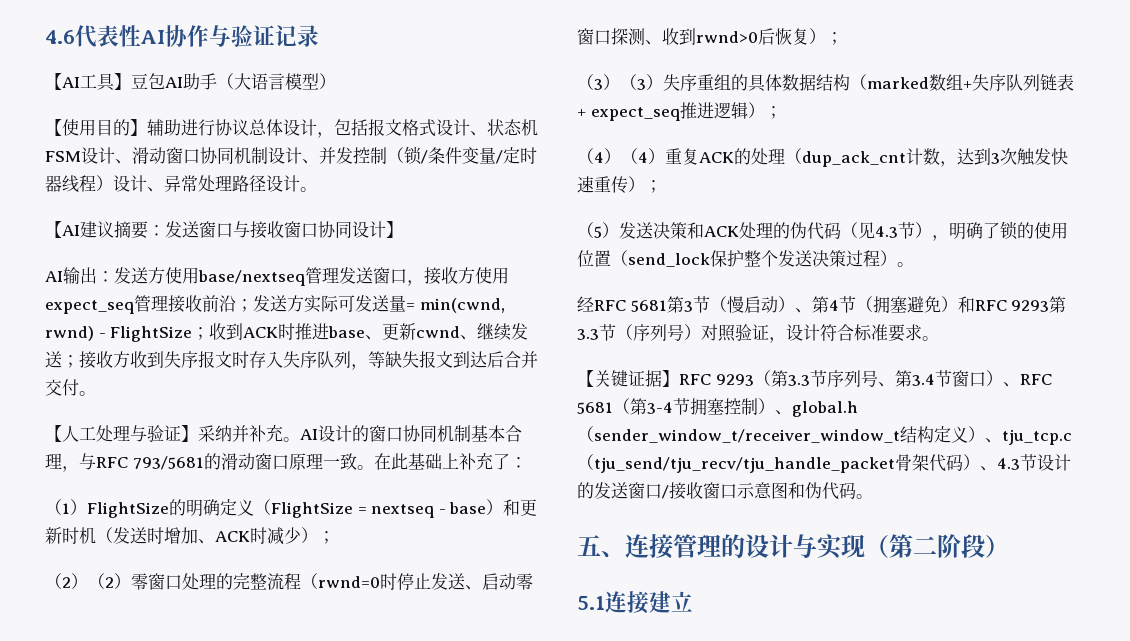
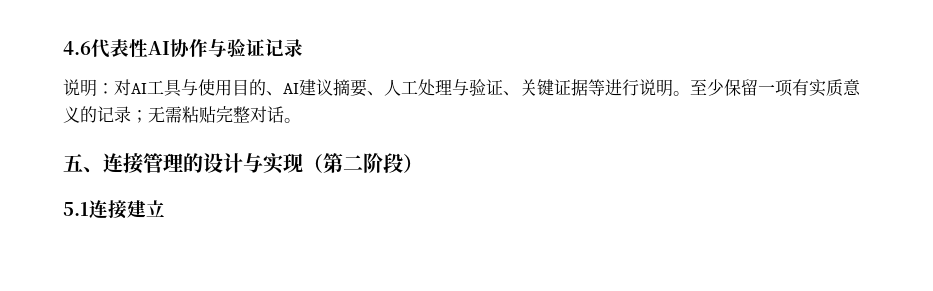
- 【AI工具】豆包AI助手（大语言模型）
- 【使用目的】辅助进行协议总体设计，包括报文格式设计、状态机FSM设计、滑动窗口协同机制设计、并发控制（锁/条件变量/定时器线程）设计、异常处理路径设计。
- 【AI建议摘要：发送窗口与接收窗口协同设计】
- AI输出：发送方使用base/nextseq管理发送窗口，接收方使用expect_seq管理接收前沿；发送方实际可发送量= min(cwnd, rwnd) - FlightSize；收到ACK时推进base、更新cwnd、继续发送；接收方收到失序报文时存入失序队列，等缺失报文到达后合并交付。
- 【人工处理与验证】采纳并补充。AI设计的窗口协同机制基本合理，与RFC 793/5681的滑动窗口原理一致。在此基础上补充了：
- （1）FlightSize的明确定义（FlightSize = nextseq - base）和更新时机（发送时增加、ACK时减少）；
- （2）（2）零窗口处理的完整流程（rwnd=0时停止发送、启动零窗口探测、收到rwnd>0后恢复）；
- （3）（3）失序重组的具体数据结构（marked数组+失序队列链表+ expect_seq推进逻辑）；
- （4）（4）重复ACK的处理（dup_ack_cnt计数，达到3次触发快速重传）；
- （5）发送决策和ACK处理的伪代码（见4.3节），明确了锁的使用位置（send_lock保护整个发送决策过程）。
- 经RFC 5681第3节（慢启动）、第4节（拥塞避免）和RFC 9293第3.3节（序列号）对照验证，设计符合标准要求。
- 【关键证据】RFC 9293（第3.3节序列号、第3.4节窗口）、RFC 5681（第3-4节拥塞控制）、global.h（sender_window_t/receiver_window_t结构定义）、tju_tcp.c（tju_send/tju_recv/tju_handle_packet骨架代码）、4.3节设计的发送窗口/接收窗口示意图和伪代码。
+ 说明：对AI工具与使用目的、AI建议摘要、人工处理与验证、关键证据等进行说明。至少保留一项有实质意义的记录；无需粘贴完整对话。

